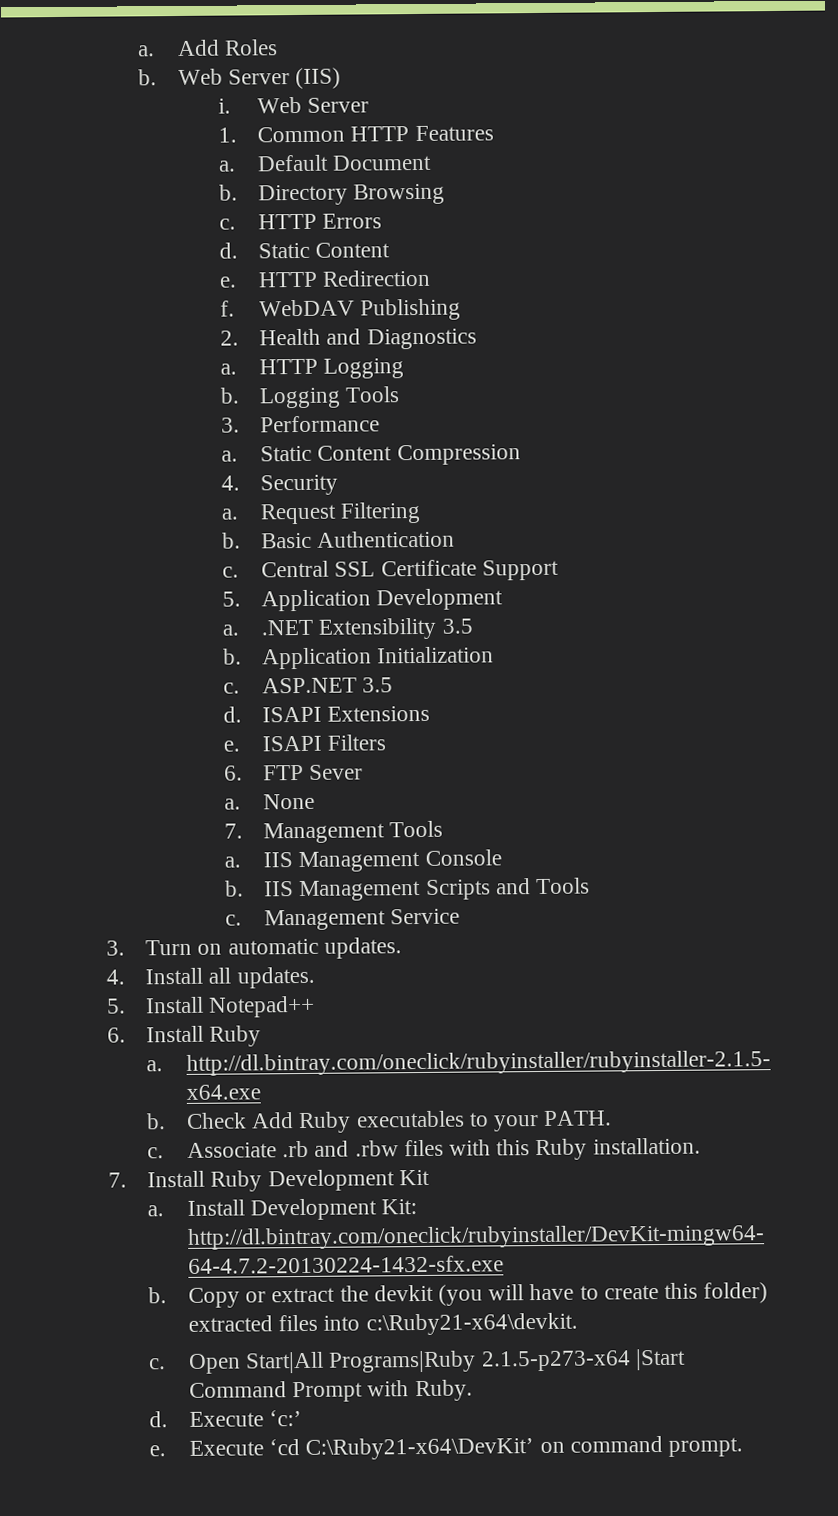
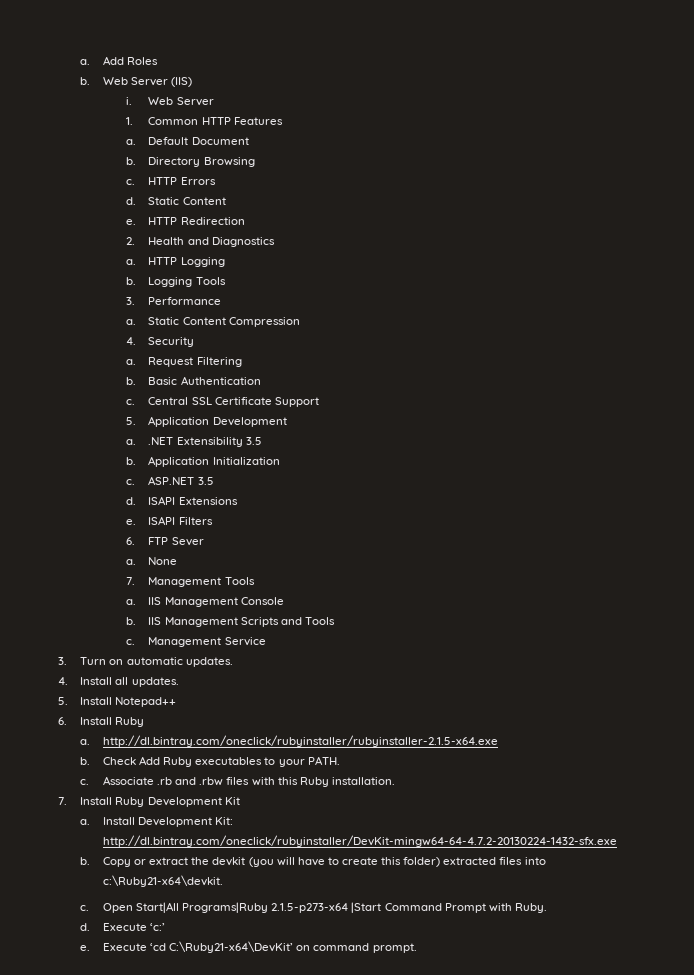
- f. WebDAV Publishing

